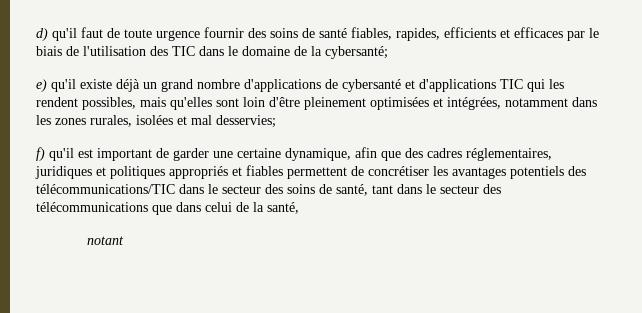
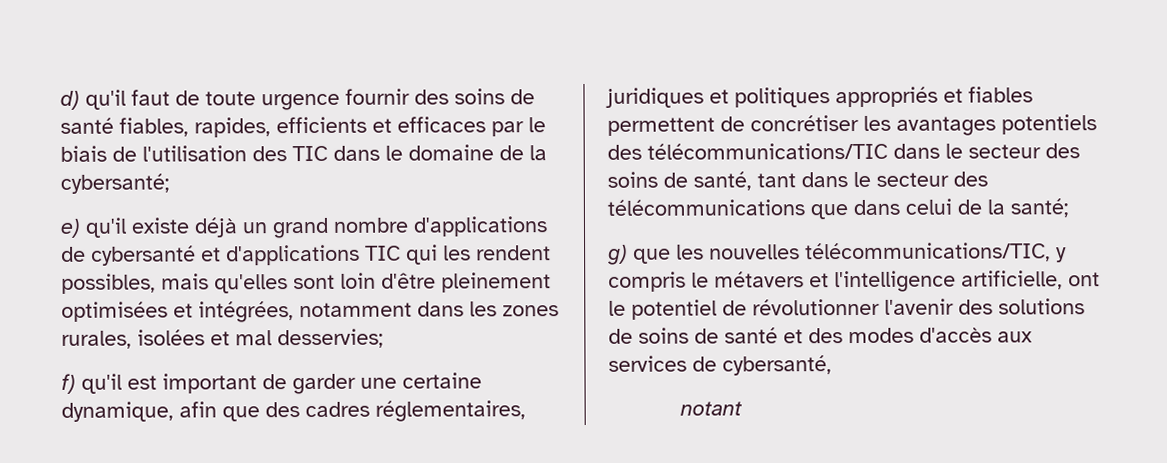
- f) qu'il est important de garder une certaine dynamique, afin que des cadres réglementaires, juridiques et politiques appropriés et fiables permettent de concrétiser les avantages potentiels des télécommunications/TIC dans le secteur des soins de santé, tant dans le secteur des télécommunications que dans celui de la santé,
+ f) qu'il est important de garder une certaine dynamique, afin que des cadres réglementaires, juridiques et politiques appropriés et fiables permettent de concrétiser les avantages potentiels des télécommunications/TIC dans le secteur des soins de santé, tant dans le secteur des télécommunications que dans celui de la santé;
+ g) que les nouvelles télécommunications/TIC, y compris le métavers et l'intelligence artificielle, ont le potentiel de révolutionner l'avenir des solutions de soins de santé et des modes d'accès aux services de cybersanté,

